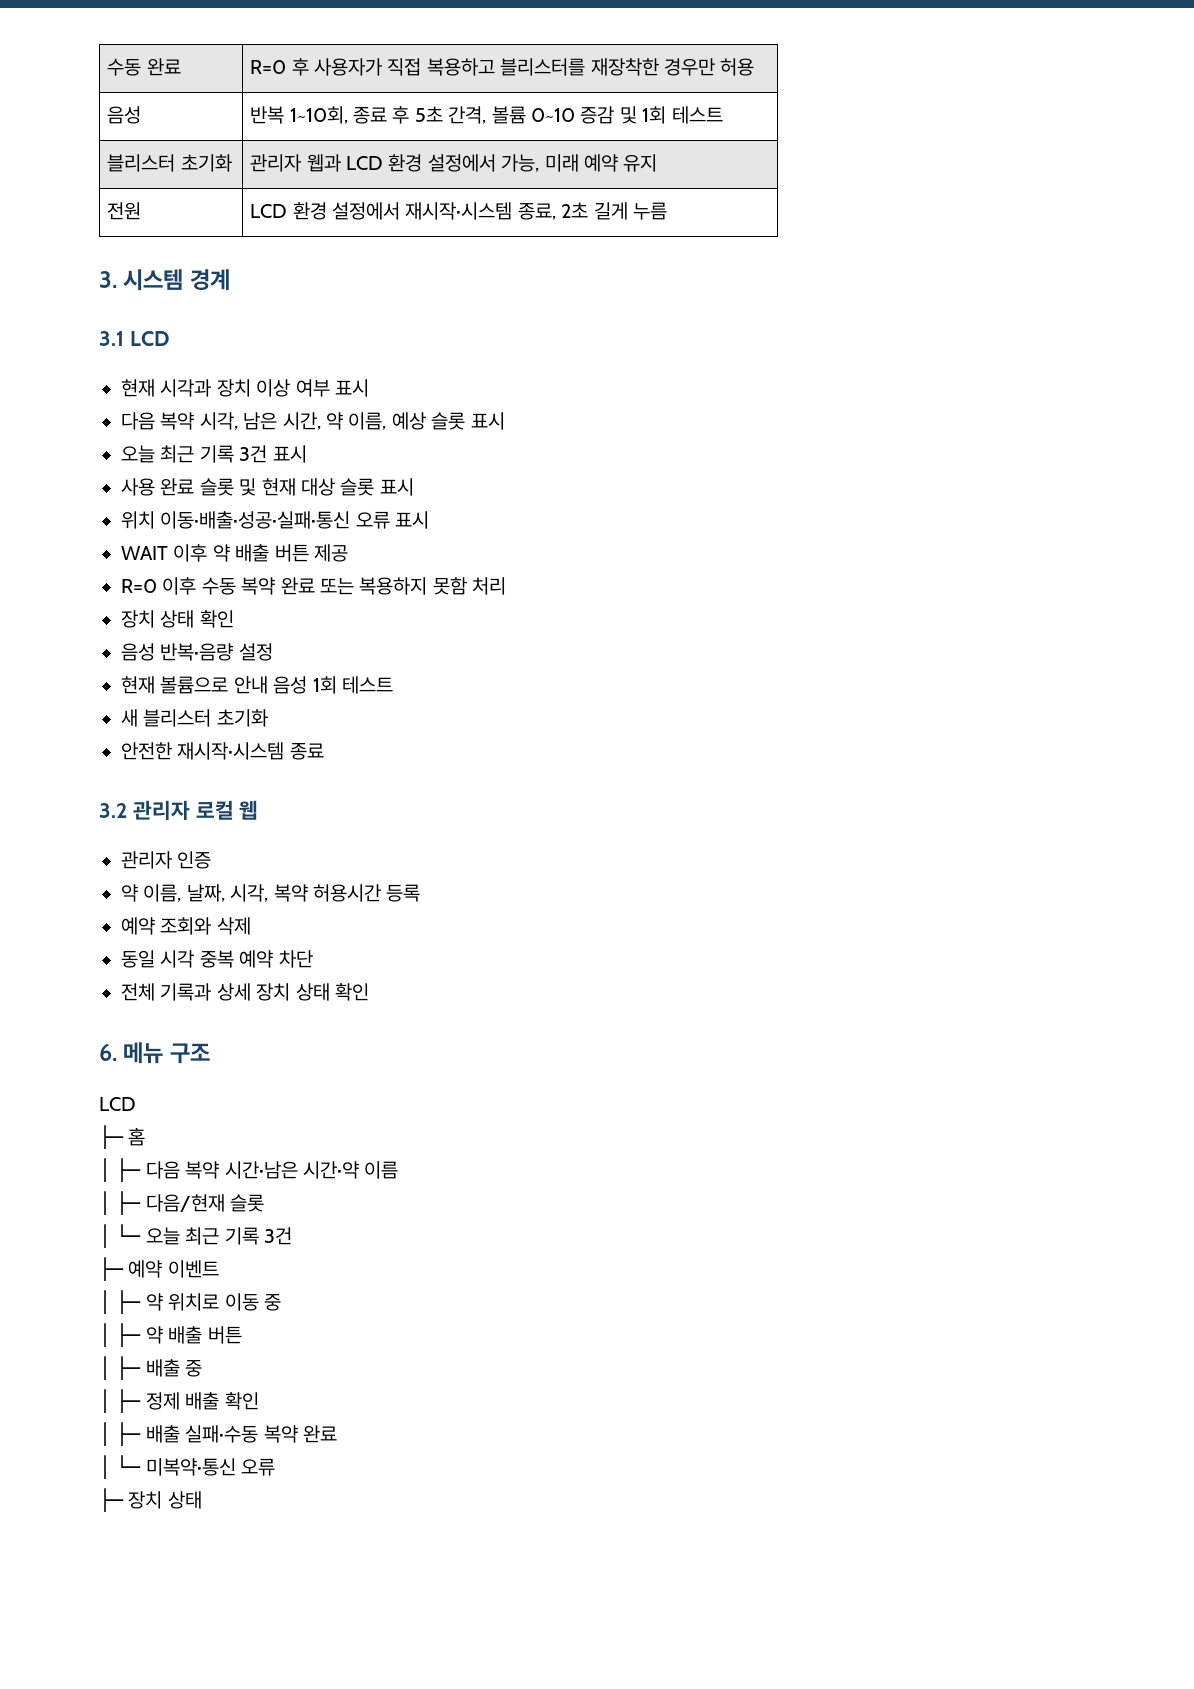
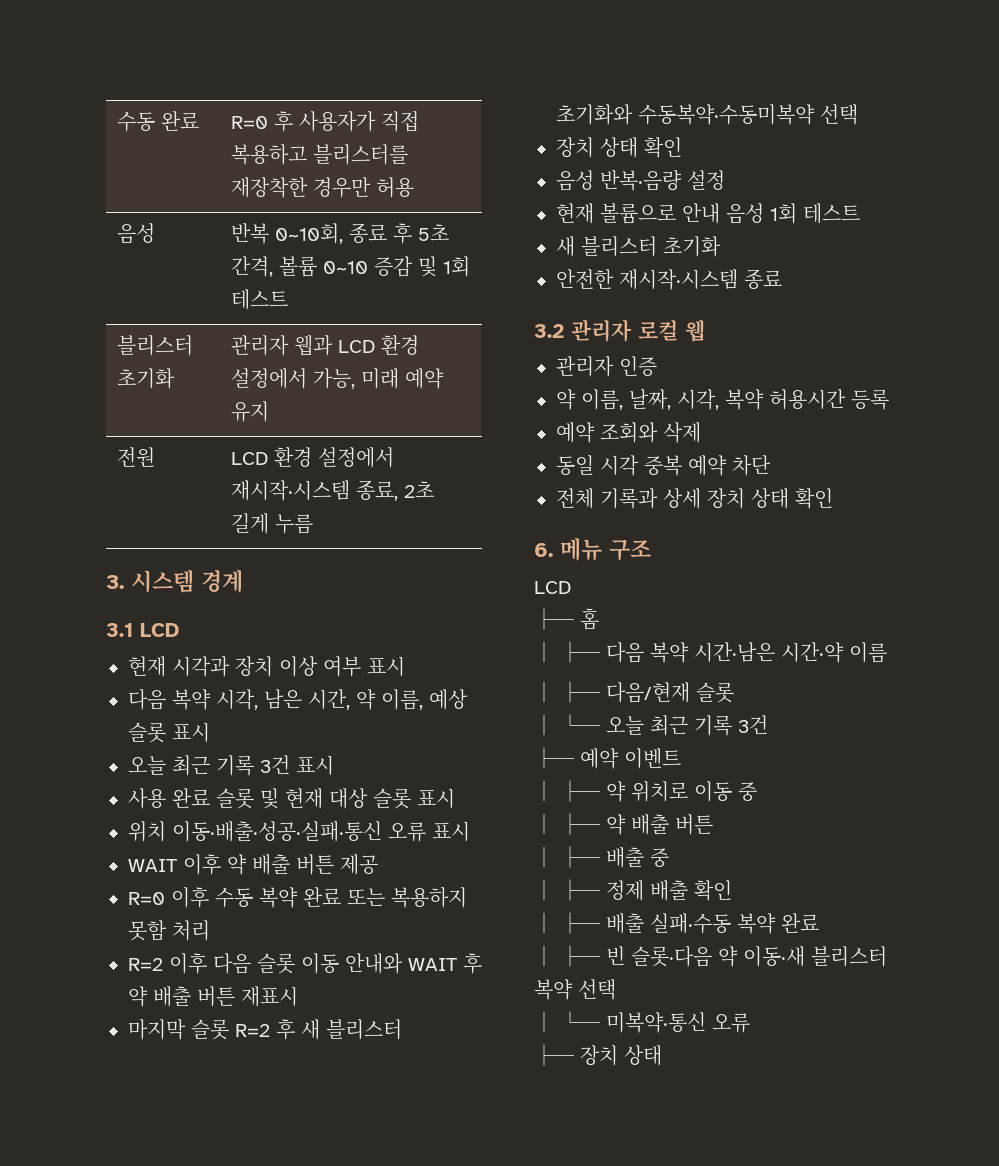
- 음성 | 반복 1~10회, 종료 후 5초 간격, 볼륨 0~10 증감 및 1회 테스트
+ 음성 | 반복 0~10회, 종료 후 5초 간격, 볼륨 0~10 증감 및 1회 테스트
+ R=2 이후 다음 슬롯 이동 안내와 WAIT 후 약 배출 버튼 재표시
+ 마지막 슬롯 R=2 후 새 블리스터 초기화와 수동복약·수동미복약 선택
+ │ ├─ 빈 슬롯·다음 약 이동·새 블리스터 복약 선택

